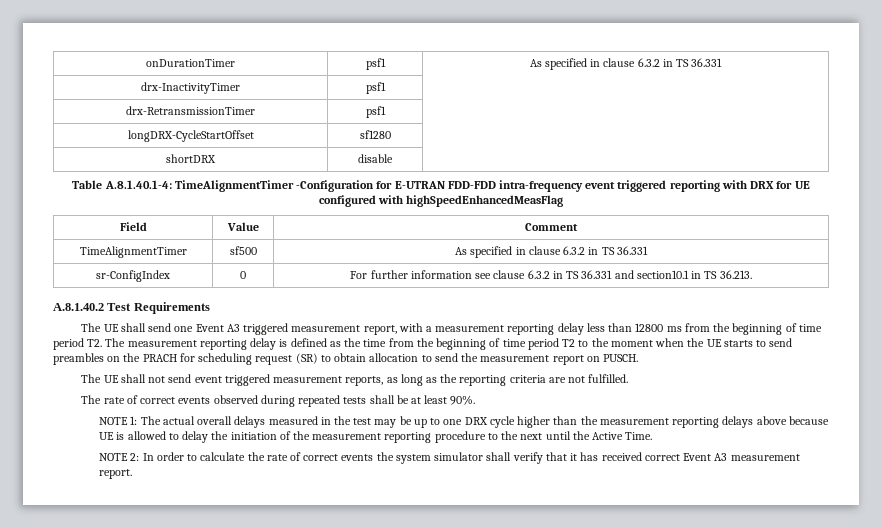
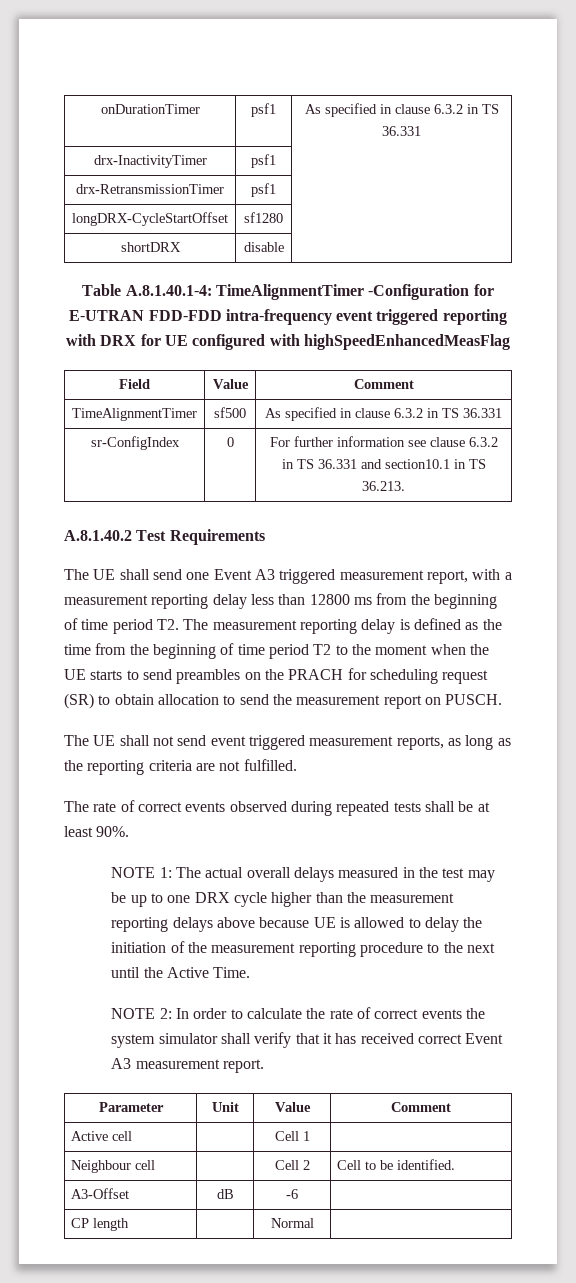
+ Parameter | Unit | Value | Comment
+ Active cell | | Cell 1 |
+ Neighbour cell | | Cell 2 | Cell to be identified.
+ A3-Offset | dB | -6 |
+ CP length | | Normal |

